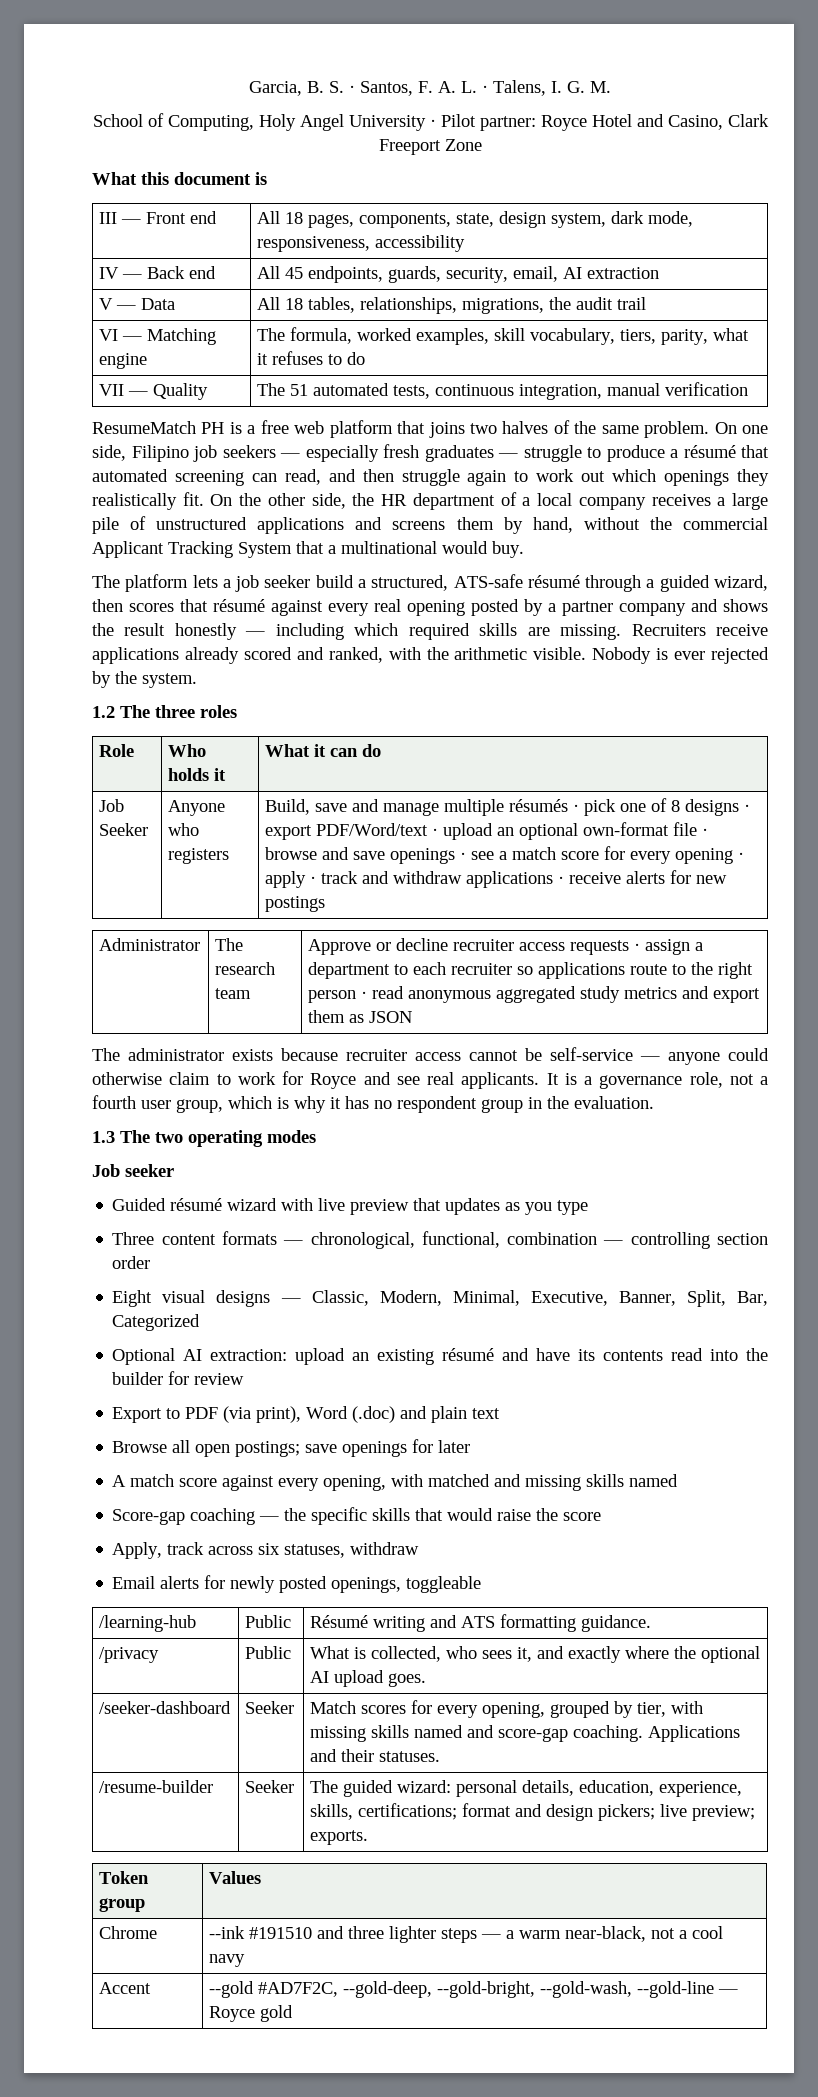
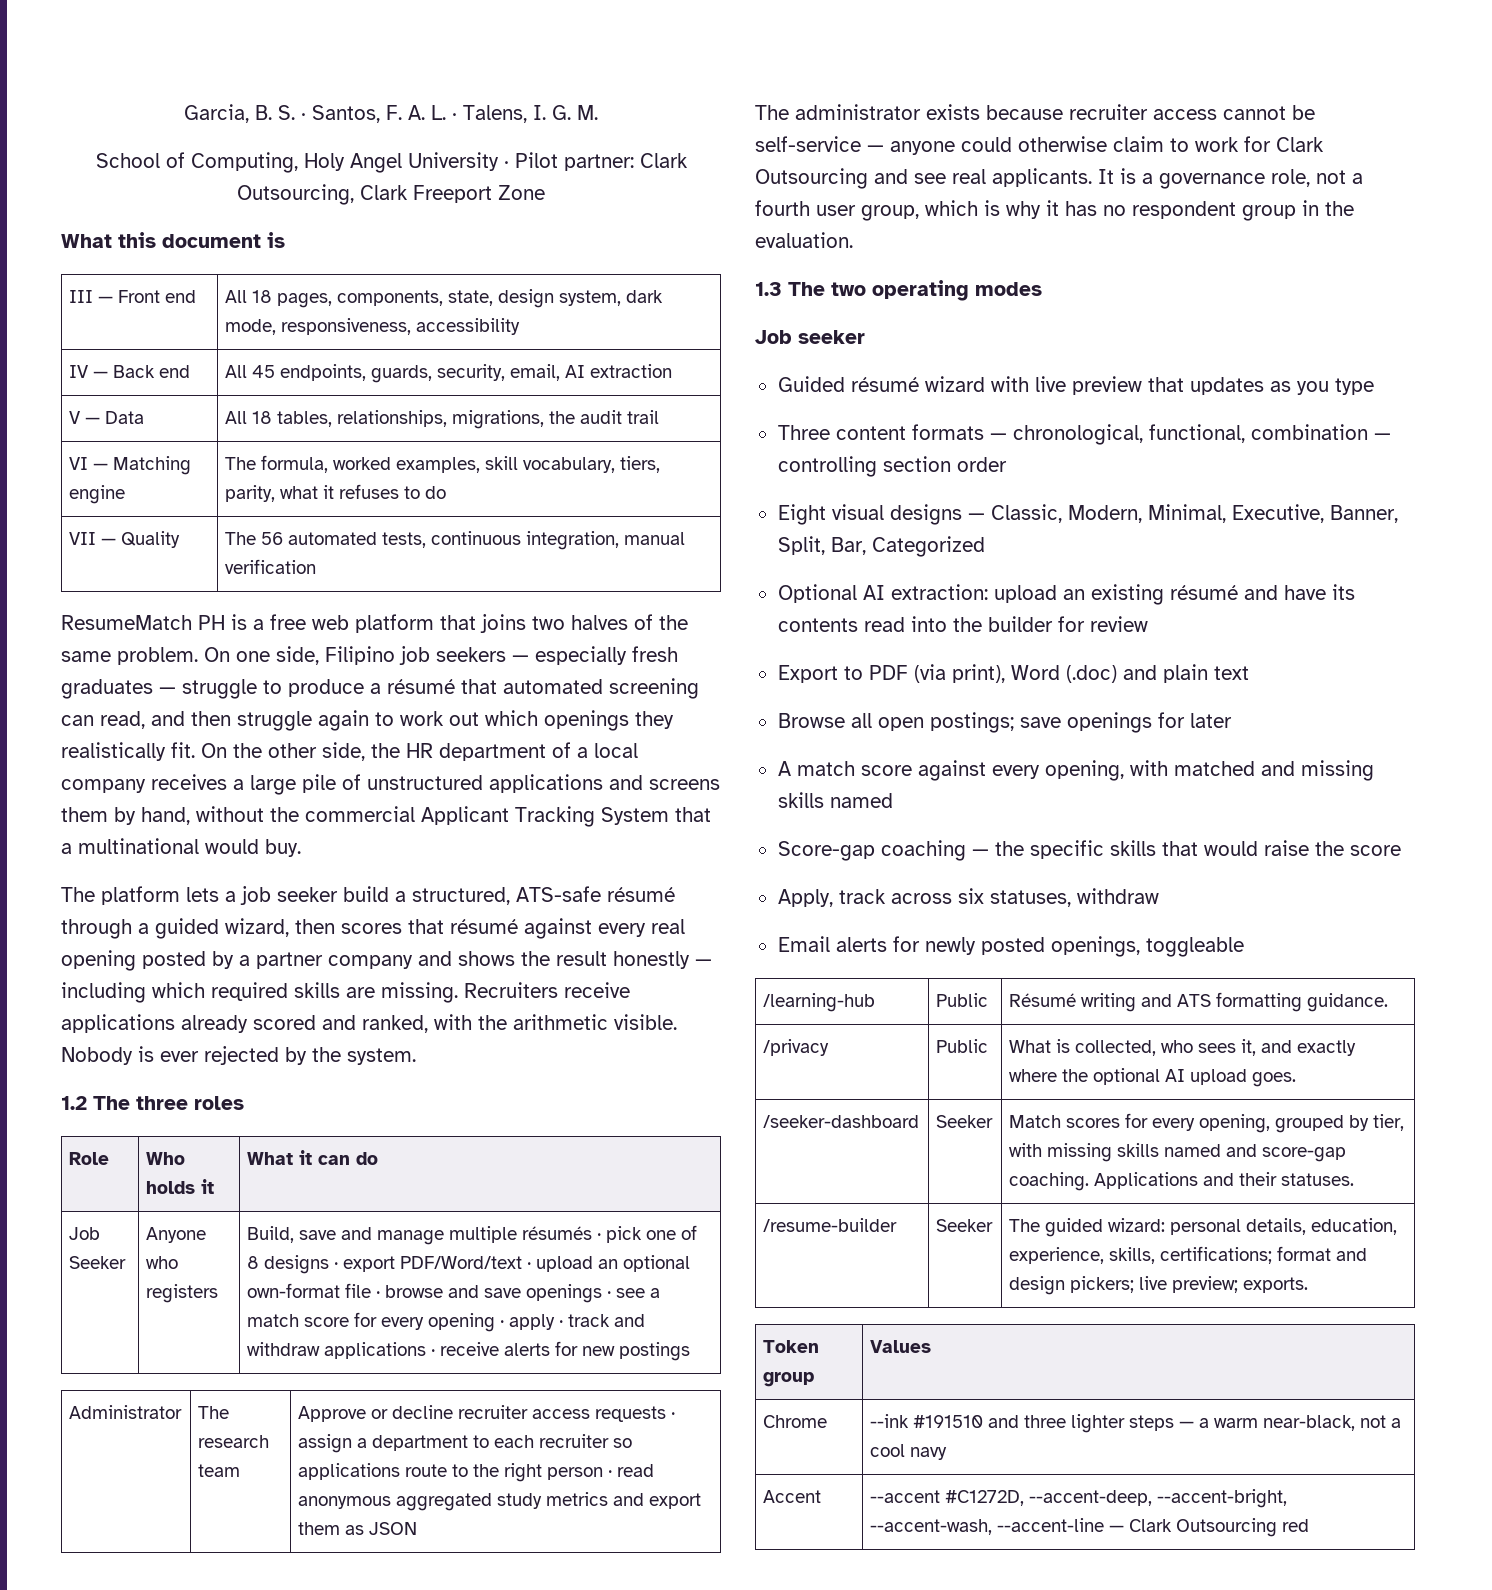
- School of Computing, Holy Angel University · Pilot partner: Royce Hotel and Casino, Clark Freeport Zone
+ School of Computing, Holy Angel University · Pilot partner: Clark Outsourcing, Clark Freeport Zone
- VII — Quality | The 51 automated tests, continuous integration, manual verification
+ VII — Quality | The 56 automated tests, continuous integration, manual verification
- The administrator exists because recruiter access cannot be self-service — anyone could otherwise claim to work for Royce and see real applicants.
+ The administrator exists because recruiter access cannot be self-service — anyone could otherwise claim to work for Clark Outsourcing and see real applicants.
- Accent | --gold #AD7F2C, --gold-deep, --gold-bright, --gold-wash, --gold-line — Royce gold
+ Accent | --accent #C1272D, --accent-deep, --accent-bright, --accent-wash, --accent-line — Clark Outsourcing red

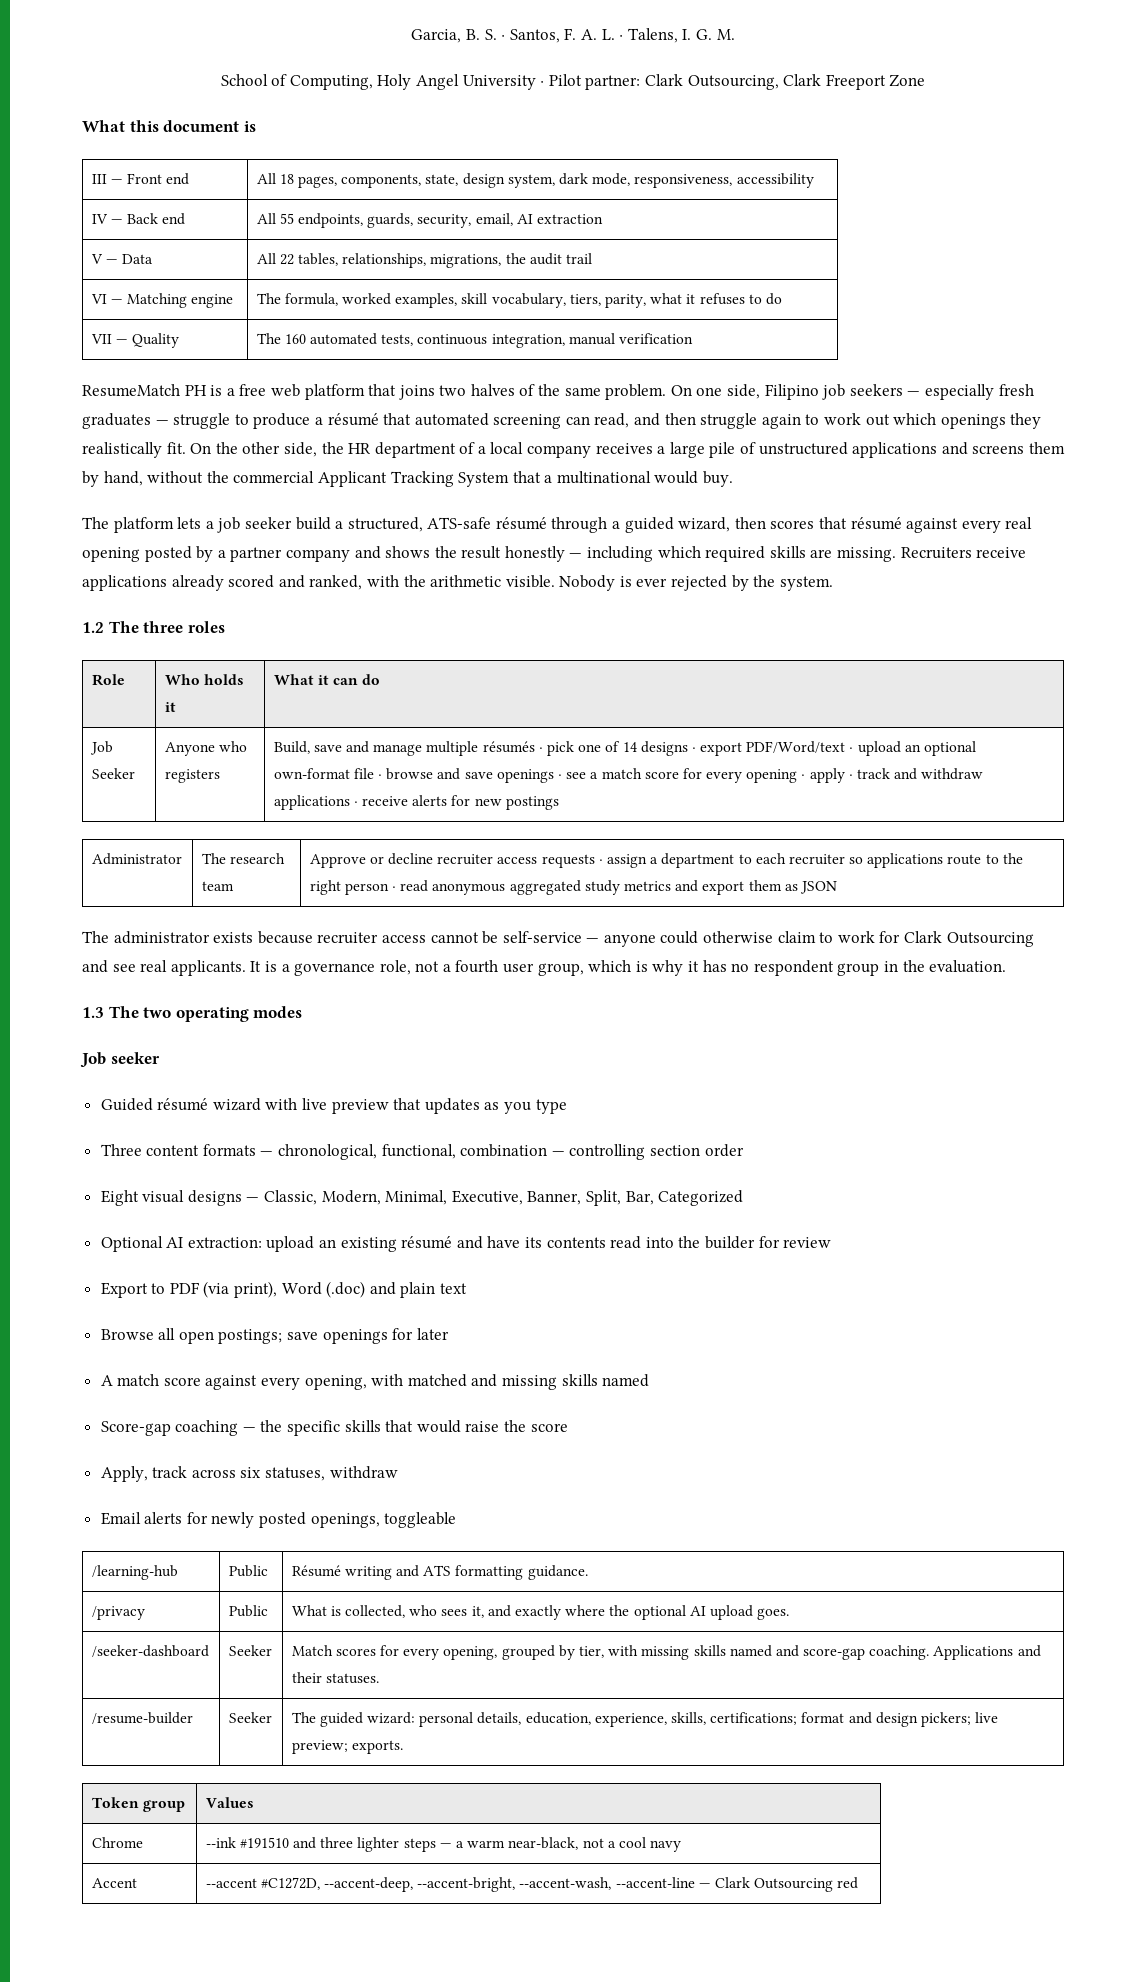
- IV — Back end | All 45 endpoints, guards, security, email, AI extraction
+ IV — Back end | All 55 endpoints, guards, security, email, AI extraction
- V — Data | All 18 tables, relationships, migrations, the audit trail
+ V — Data | All 22 tables, relationships, migrations, the audit trail
- VII — Quality | The 56 automated tests, continuous integration, manual verification
+ VII — Quality | The 160 automated tests, continuous integration, manual verification
- Build, save and manage multiple résumés · pick one of 8 designs · export PDF/Word/text · upload an optional own-format file · browse and save openings · see a match score for every opening · apply · track and withdraw applications · receive alerts for new postings
+ Build, save and manage multiple résumés · pick one of 14 designs · export PDF/Word/text · upload an optional own-format file · browse and save openings · see a match score for every opening · apply · track and withdraw applications · receive alerts for new postings

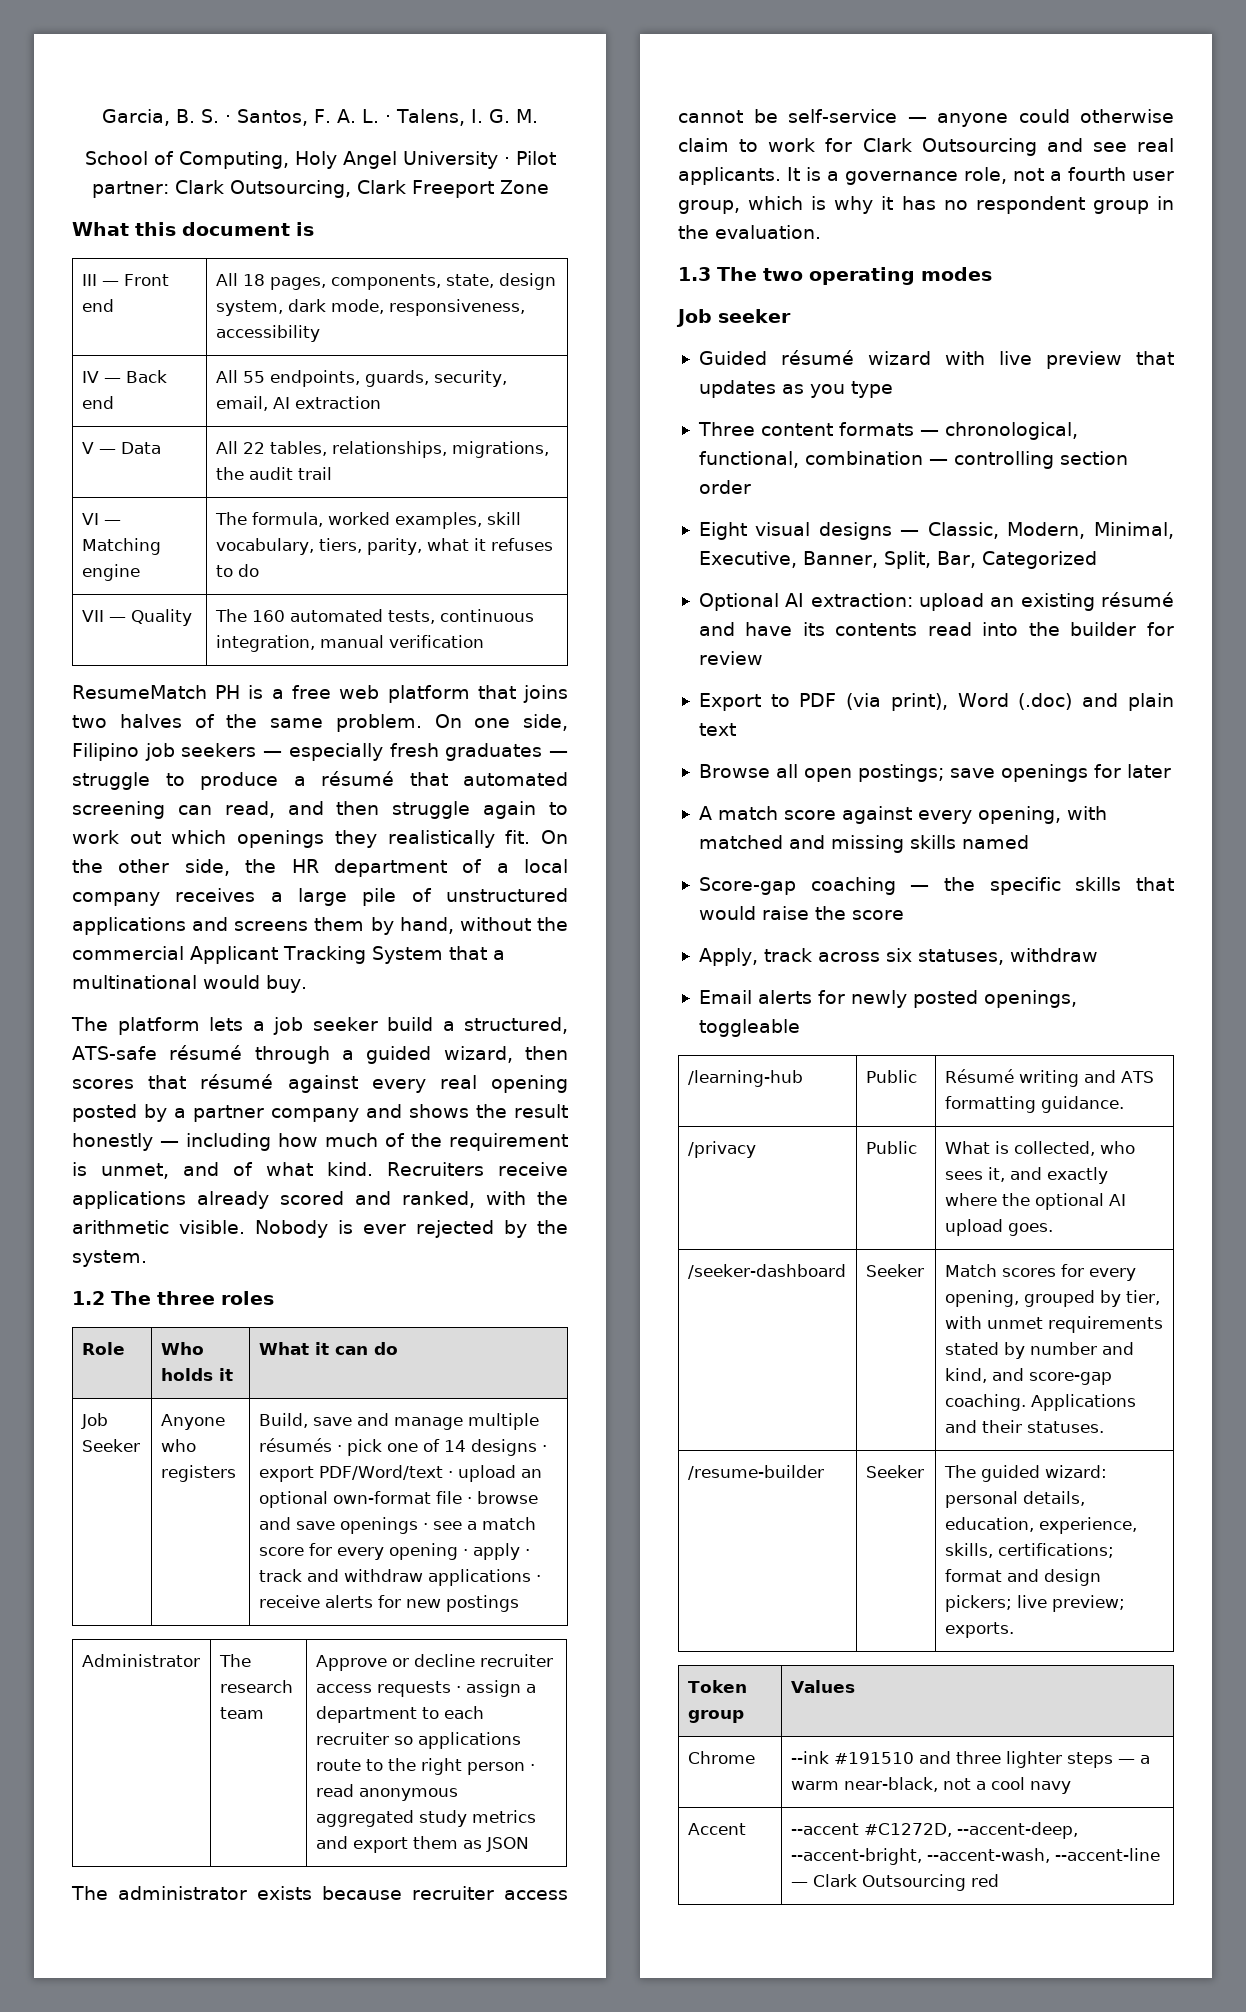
- The platform lets a job seeker build a structured, ATS-safe résumé through a guided wizard, then scores that résumé against every real opening posted by a partner company and shows the result honestly — including which required skills are missing.
+ The platform lets a job seeker build a structured, ATS-safe résumé through a guided wizard, then scores that résumé against every real opening posted by a partner company and shows the result honestly — including how much of the requirement is unmet, and of what kind.
- /seeker-dashboard | Seeker | Match scores for every opening, grouped by tier, with missing skills named and score-gap coaching. Applications and their statuses.
+ /seeker-dashboard | Seeker | Match scores for every opening, grouped by tier, with unmet requirements stated by number and kind, and score-gap coaching. Applications and their statuses.

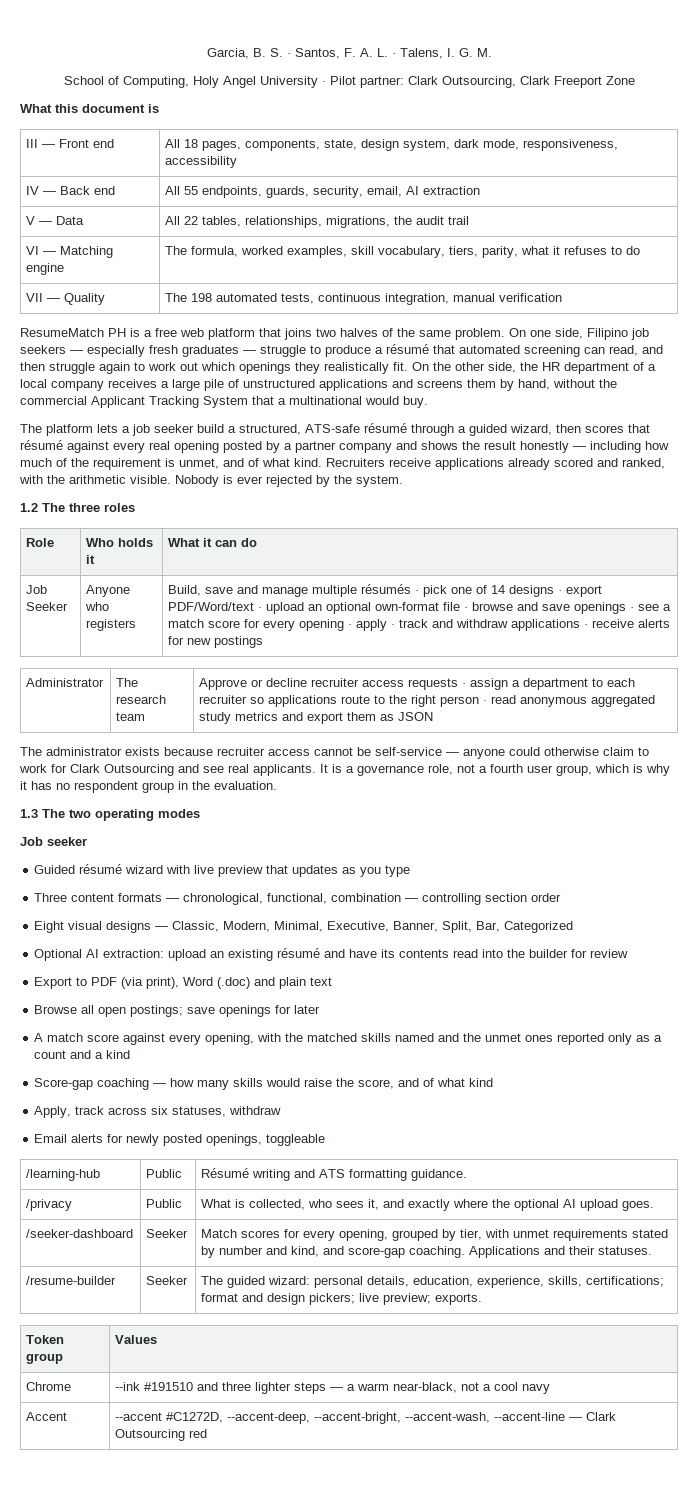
- VII — Quality | The 160 automated tests, continuous integration, manual verification
+ VII — Quality | The 198 automated tests, continuous integration, manual verification
- A match score against every opening, with matched and missing skills named
- Score-gap coaching — the specific skills that would raise the score
+ A match score against every opening, with the matched skills named and the unmet ones reported only as a count and a kind
+ Score-gap coaching — how many skills would raise the score, and of what kind

